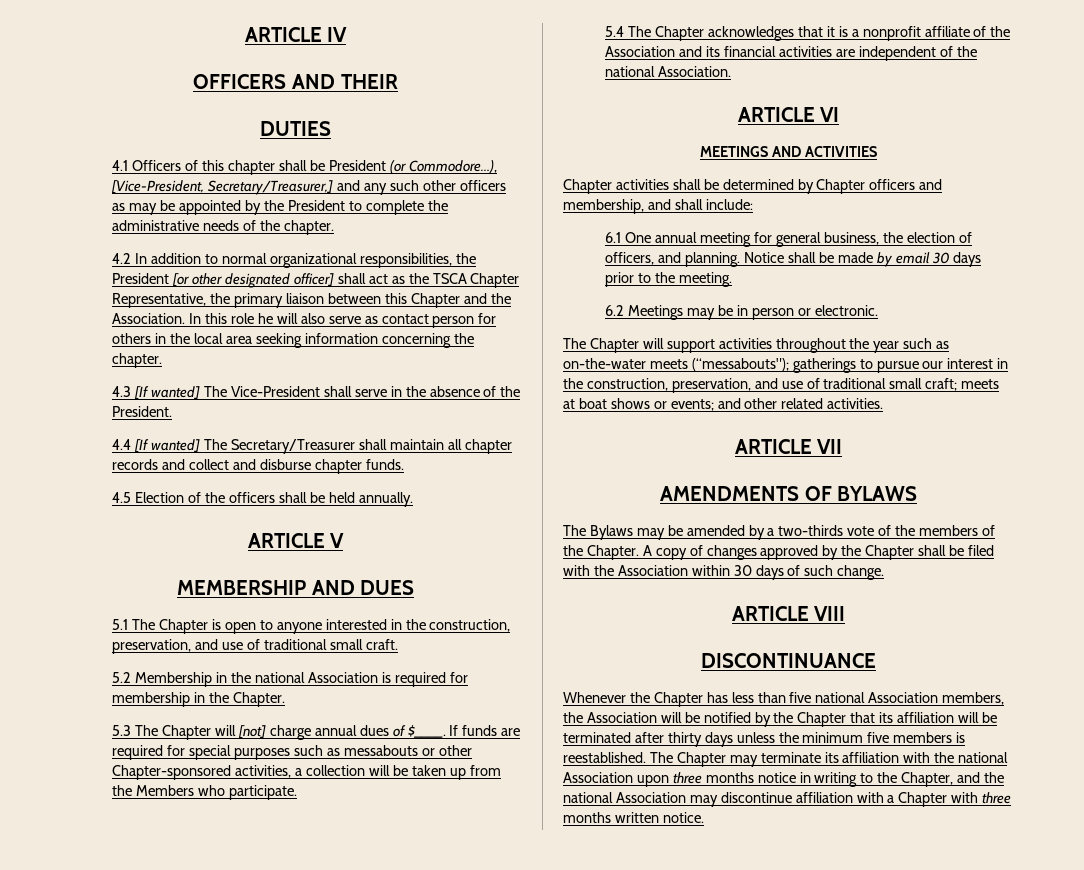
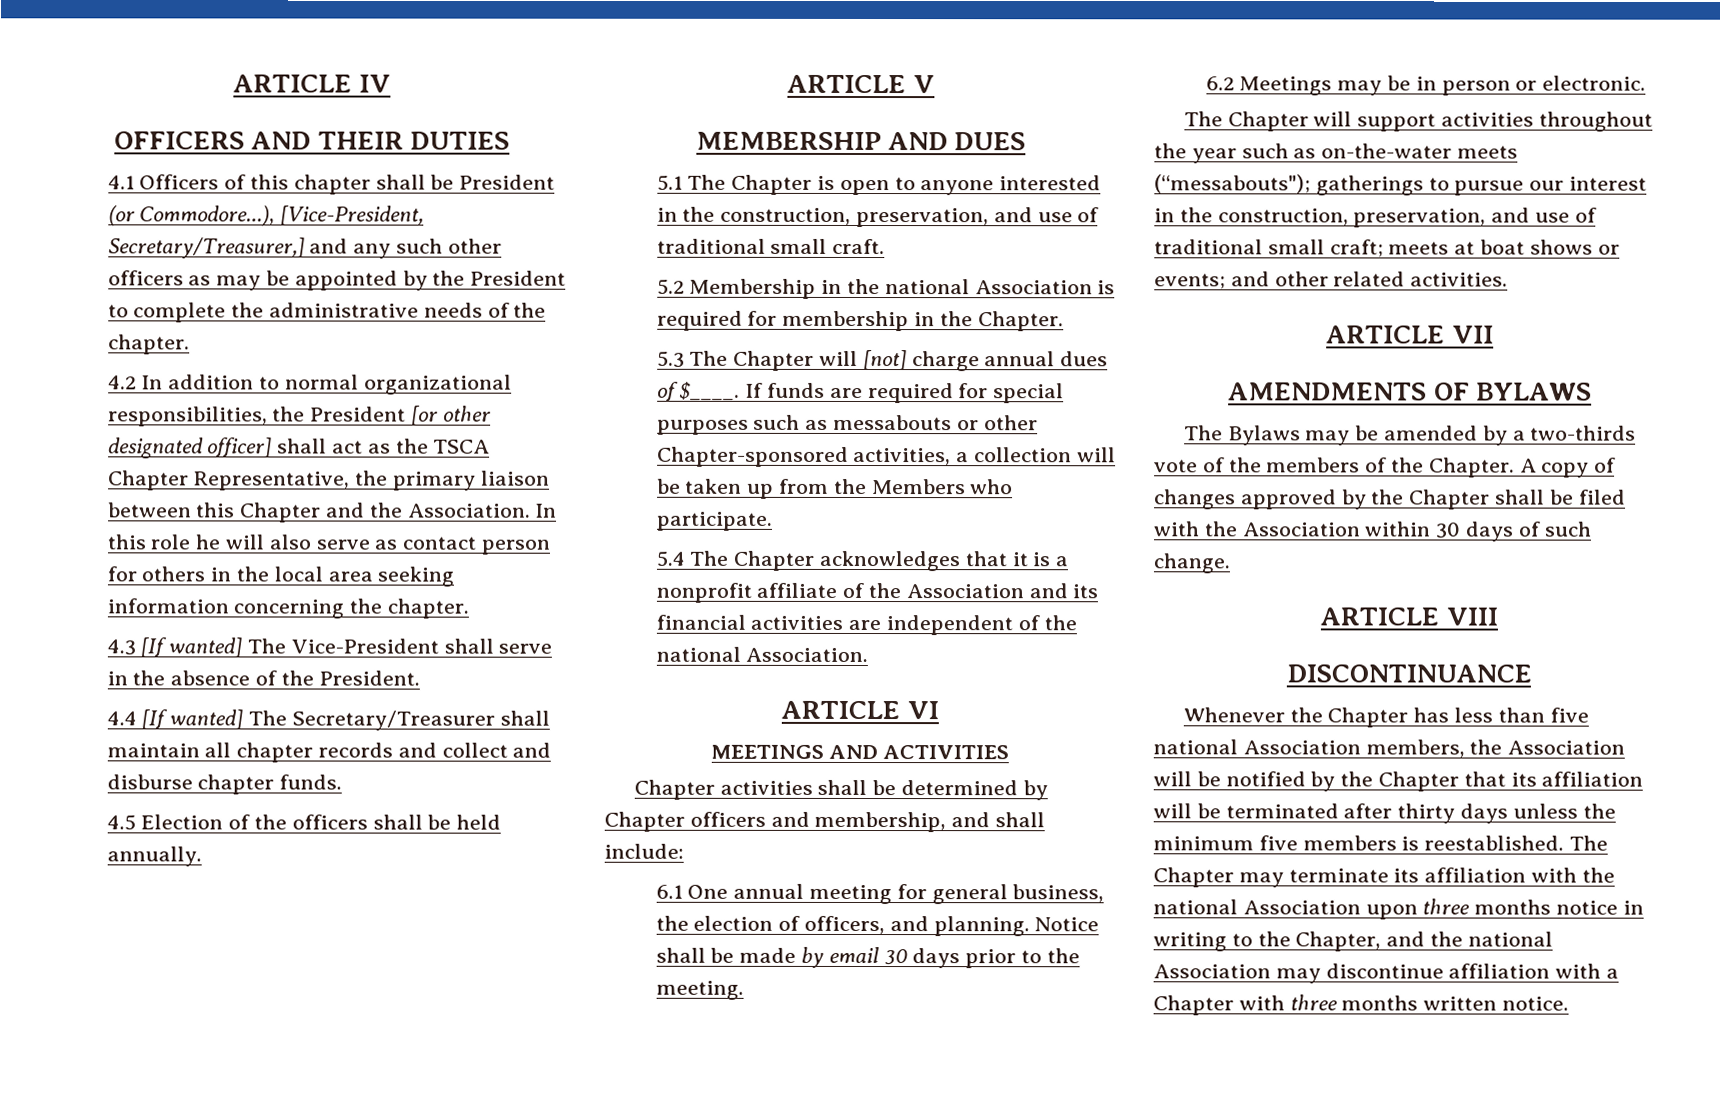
- OFFICERS AND THEIR
- DUTIES
+ OFFICERS AND THEIR DUTIES

